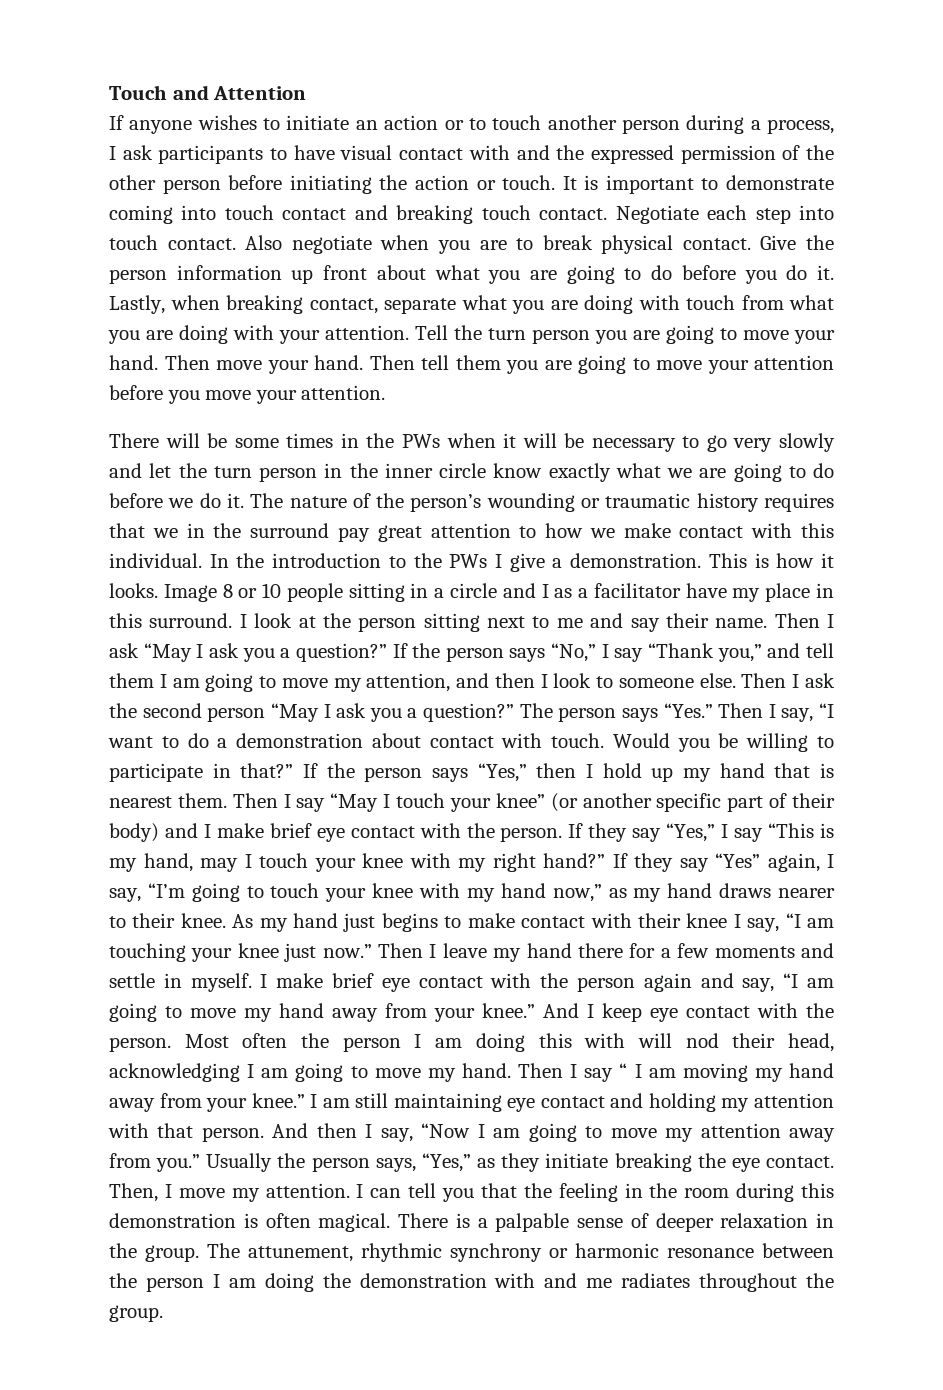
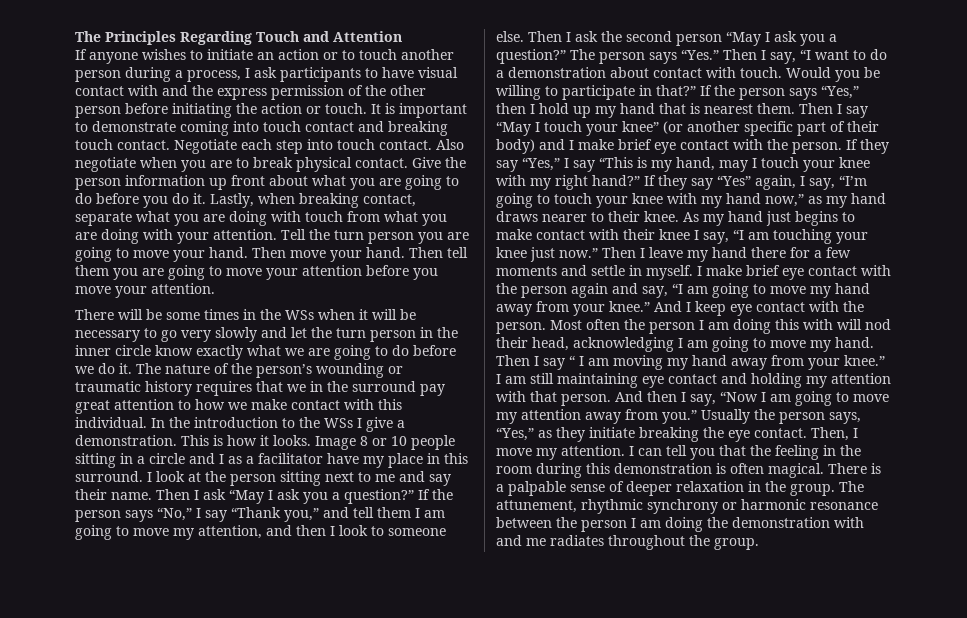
- Touch and Attention
+ The Principles Regarding Touch and Attention
- If anyone wishes to initiate an action or to touch another person during a process, I ask participants to have visual contact with and the expressed permission of the other person before initiating the action or touch.
+ If anyone wishes to initiate an action or to touch another person during a process, I ask participants to have visual contact with and the express permission of the other person before initiating the action or touch.
- There will be some times in the PWs when it will be necessary to go very slowly and let the turn person in the inner circle know exactly what we are going to do before we do it.
+ There will be some times in the WSs when it will be necessary to go very slowly and let the turn person in the inner circle know exactly what we are going to do before we do it.
- In the introduction to the PWs I give a demonstration.
+ In the introduction to the WSs I give a demonstration.

